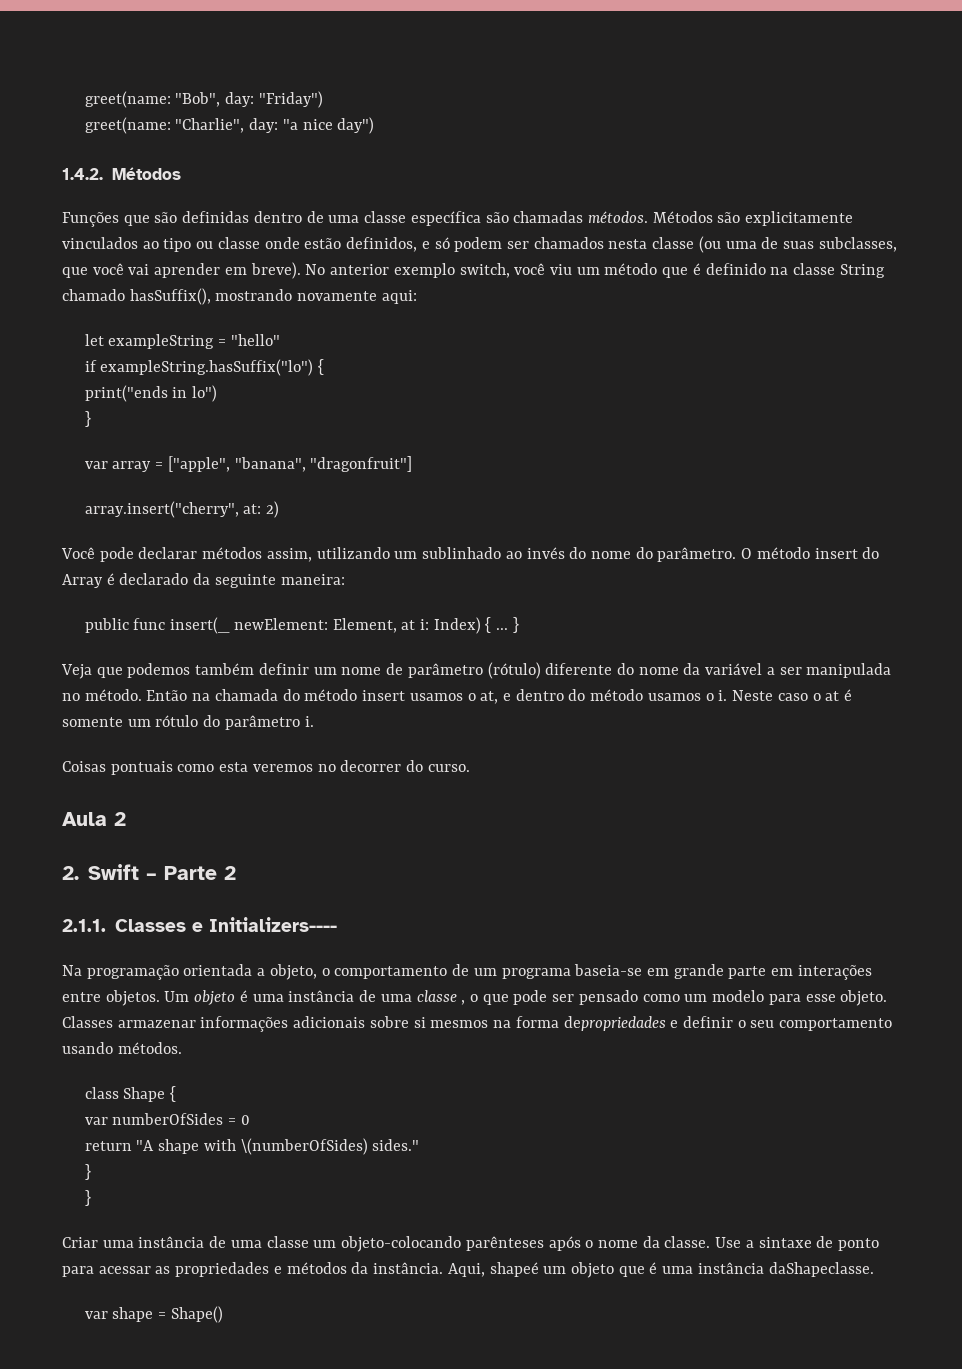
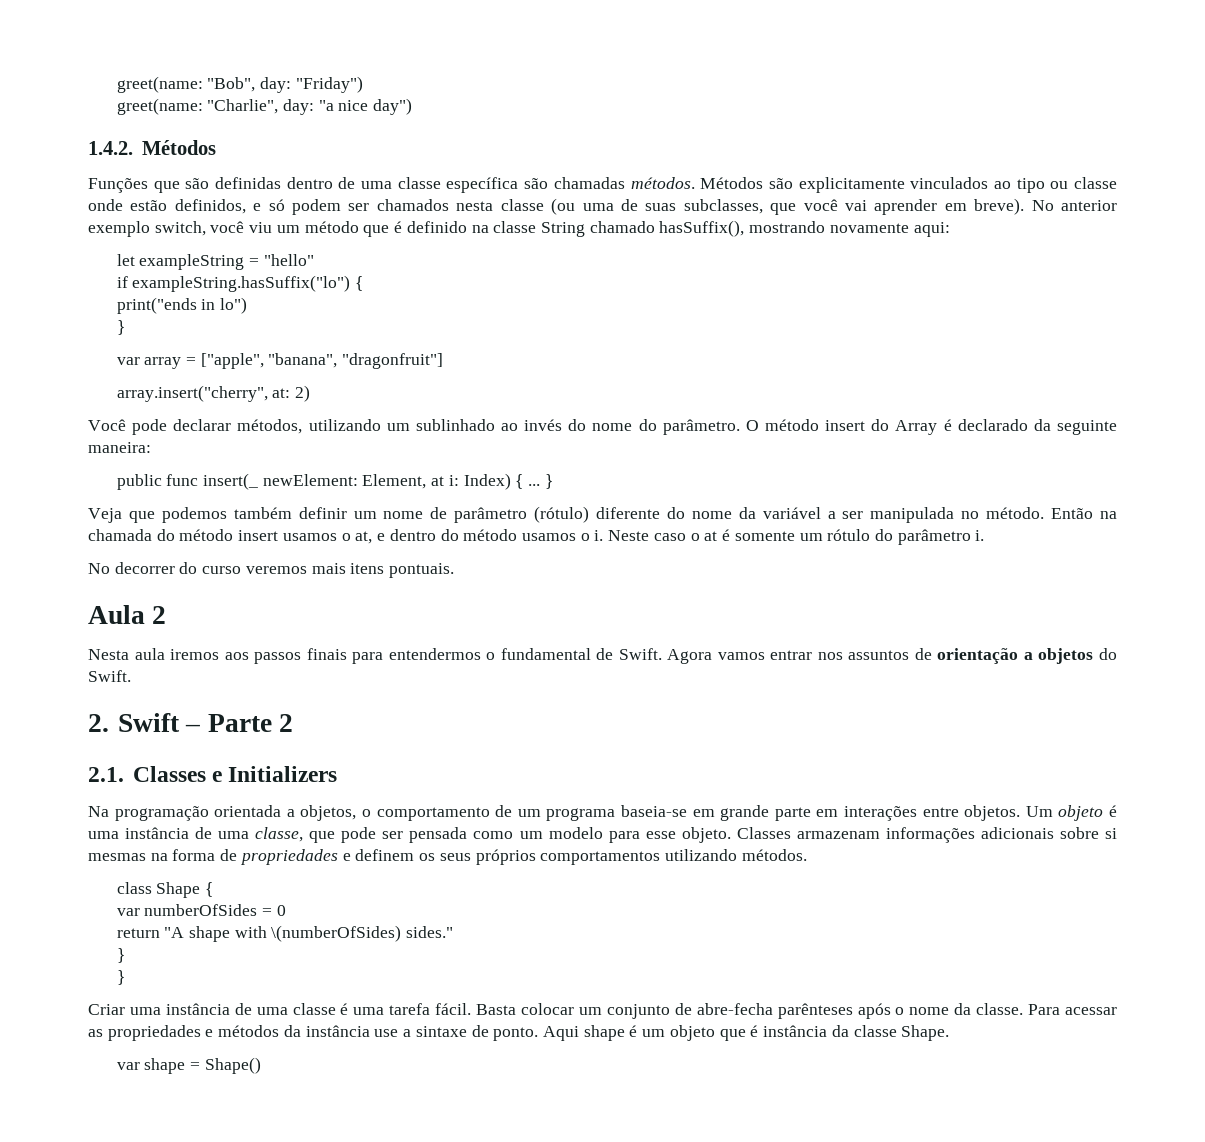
- Você pode declarar métodos assim, utilizando um sublinhado ao invés do nome do parâmetro.
+ Você pode declarar métodos, utilizando um sublinhado ao invés do nome do parâmetro.
- Coisas pontuais como esta veremos no decorrer do curso.
+ No decorrer do curso veremos mais itens pontuais.
  Aula 2
+ Nesta aula iremos aos passos finais para entendermos o fundamental de Swift. Agora vamos entrar nos assuntos de orientação a objetos do Swift.
- 2.1.1. Classes e Initializers----
+ 2.1. Classes e Initializers
- Na programação orientada a objeto, o comportamento de um programa baseia-se em grande parte em interações entre objetos.
+ Na programação orientada a objetos, o comportamento de um programa baseia-se em grande parte em interações entre objetos.
- Um objeto é uma instância de uma classe , o que pode ser pensado como um modelo para esse objeto.
+ Um objeto é uma instância de uma classe, que pode ser pensada como um modelo para esse objeto.
- Classes armazenar informações adicionais sobre si mesmos na forma depropriedades e definir o seu comportamento usando métodos.
+ Classes armazenam informações adicionais sobre si mesmas na forma de propriedades e definem os seus próprios comportamentos utilizando métodos.
- Criar uma instância de uma classe um objeto-colocando parênteses após o nome da classe.
+ Criar uma instância de uma classe é uma tarefa fácil. Basta colocar um conjunto de abre-fecha parênteses após o nome da classe.
- Use a sintaxe de ponto para acessar as propriedades e métodos da instância. Aqui, shapeé um objeto que é uma instância daShapeclasse.
+ Para acessar as propriedades e métodos da instância use a sintaxe de ponto. Aqui shape é um objeto que é instância da classe Shape.

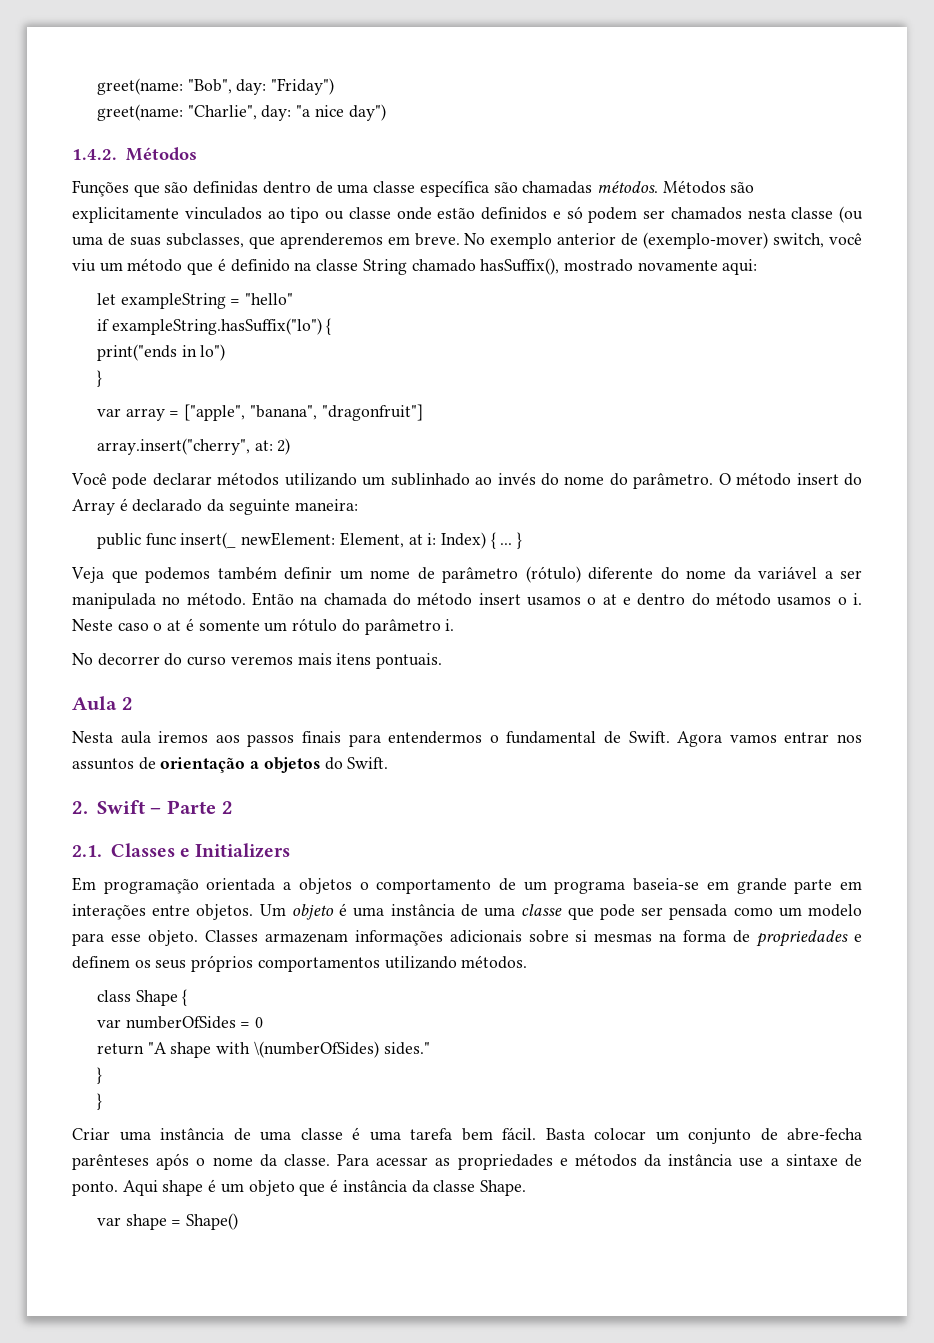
- Métodos são explicitamente vinculados ao tipo ou classe onde estão definidos, e só podem ser chamados nesta classe (ou uma de suas subclasses, que você vai aprender em breve). No anterior exemplo switch, você viu um método que é definido na classe String chamado hasSuffix(), mostrando novamente aqui:
+ Métodos são explicitamente vinculados ao tipo ou classe onde estão definidos e só podem ser chamados nesta classe (ou uma de suas subclasses, que aprenderemos em breve. No exemplo anterior de (exemplo-mover) switch, você viu um método que é definido na classe String chamado hasSuffix(), mostrado novamente aqui:
- Você pode declarar métodos, utilizando um sublinhado ao invés do nome do parâmetro.
+ Você pode declarar métodos utilizando um sublinhado ao invés do nome do parâmetro.
- Então na chamada do método insert usamos o at, e dentro do método usamos o i.
+ Então na chamada do método insert usamos o at e dentro do método usamos o i.
- Na programação orientada a objetos, o comportamento de um programa baseia-se em grande parte em interações entre objetos.
+ Em programação orientada a objetos o comportamento de um programa baseia-se em grande parte em interações entre objetos.
- Um objeto é uma instância de uma classe, que pode ser pensada como um modelo para esse objeto.
+ Um objeto é uma instância de uma classe que pode ser pensada como um modelo para esse objeto.
- Criar uma instância de uma classe é uma tarefa fácil.
+ Criar uma instância de uma classe é uma tarefa bem fácil.

